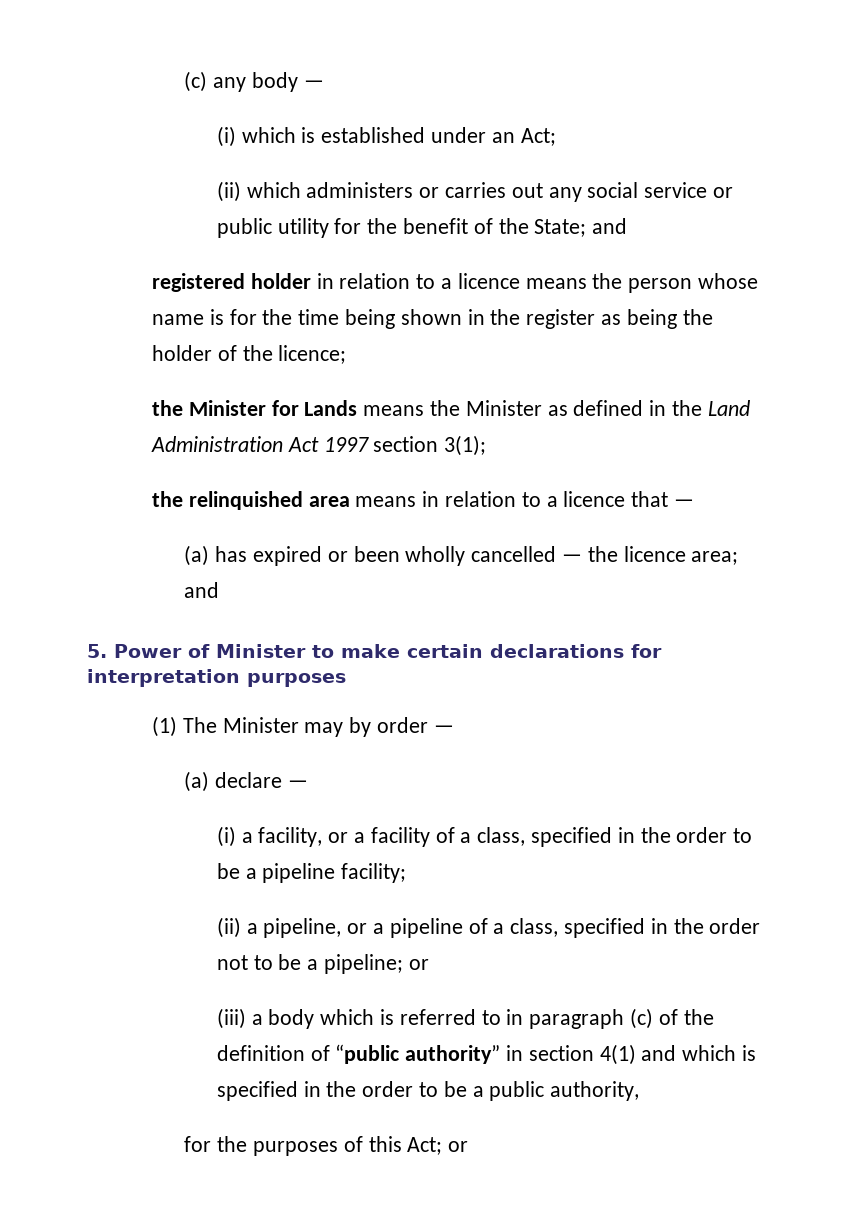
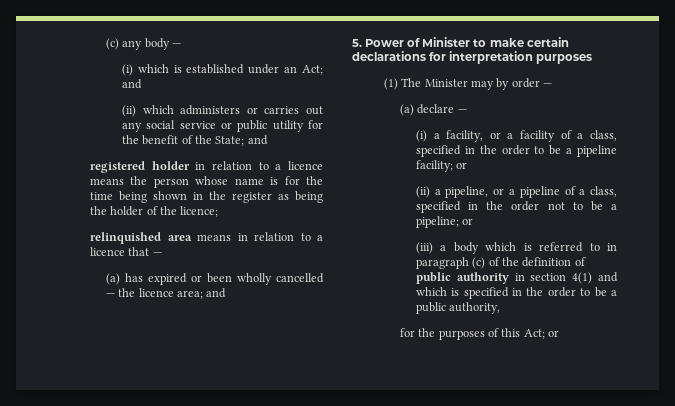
- (i) which is established under an Act;
+ (i) which is established under an Act; and
- the Minister for Lands means the Minister as defined in the Land Administration Act 1997 section 3(1);
- the relinquished area means in relation to a licence that —
+ relinquished area means in relation to a licence that —
- (i) a facility, or a facility of a class, specified in the order to be a pipeline facility;
+ (i) a facility, or a facility of a class, specified in the order to be a pipeline facility; or
- (iii) a body which is referred to in paragraph (c) of the definition of “public authority” in section 4(1) and which is specified in the order to be a public authority,
+ (iii) a body which is referred to in paragraph (c) of the definition of public authority in section 4(1) and which is specified in the order to be a public authority,

